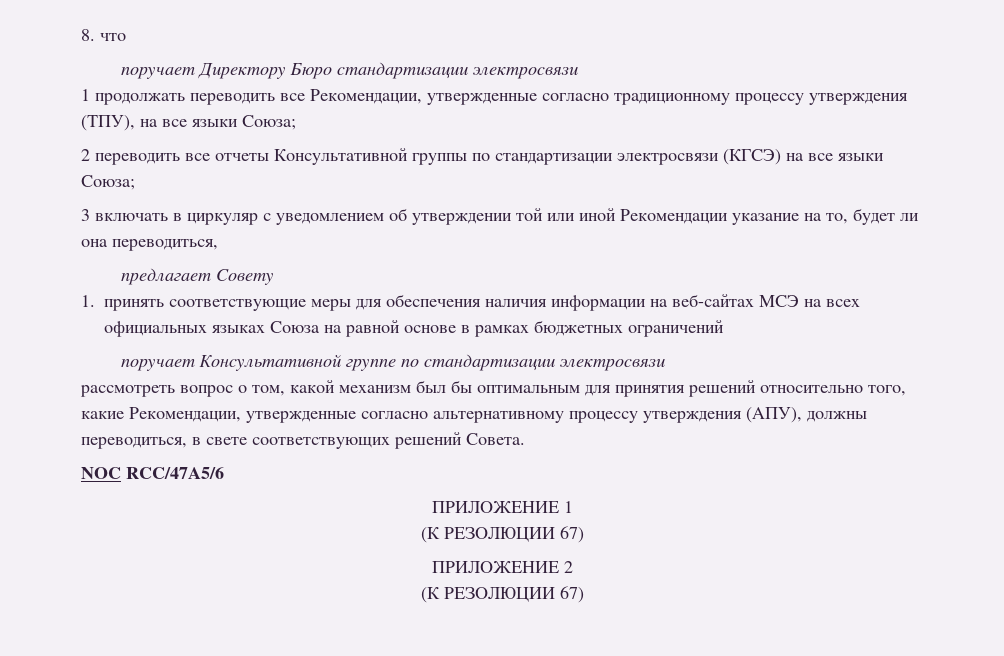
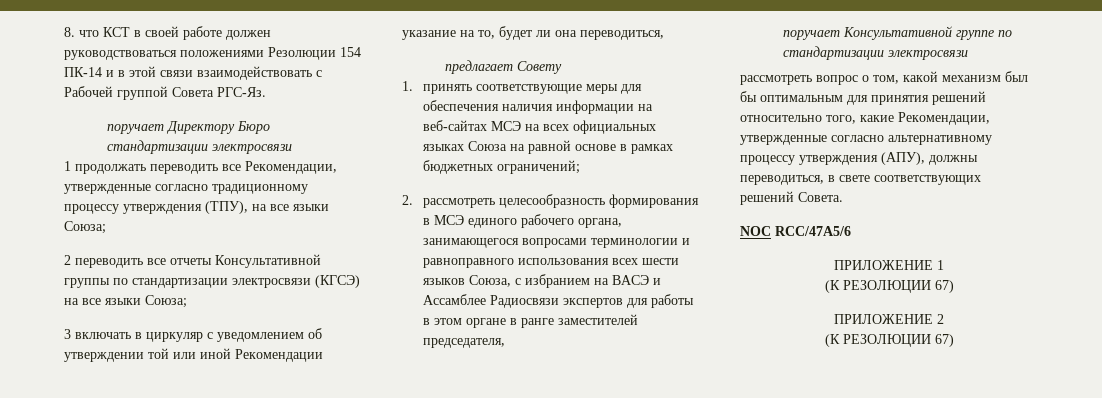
- 8. что
+ 8. что КСТ в своей работе должен руководствоваться положениями Резолюции 154 ПК-14 и в этой связи взаимодействовать с Рабочей группой Совета РГС-Яз.
- 1. принять соответствующие меры для обеспечения наличия информации на веб-сайтах МСЭ на всех официальных языках Союза на равной основе в рамках бюджетных ограничений
+ 1. принять соответствующие меры для обеспечения наличия информации на веб-сайтах МСЭ на всех официальных языках Союза на равной основе в рамках бюджетных ограничений;
+ 2. рассмотреть целесообразность формирования в МСЭ единого рабочего органа, занимающегося вопросами терминологии и равноправного использования всех шести языков Союза, с избранием на ВАСЭ и Ассамблее Радиосвязи экспертов для работы в этом органе в ранге заместителей председателя,

